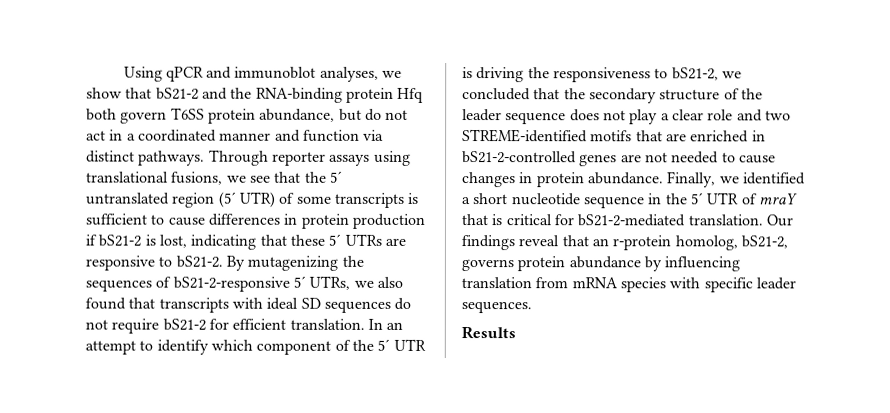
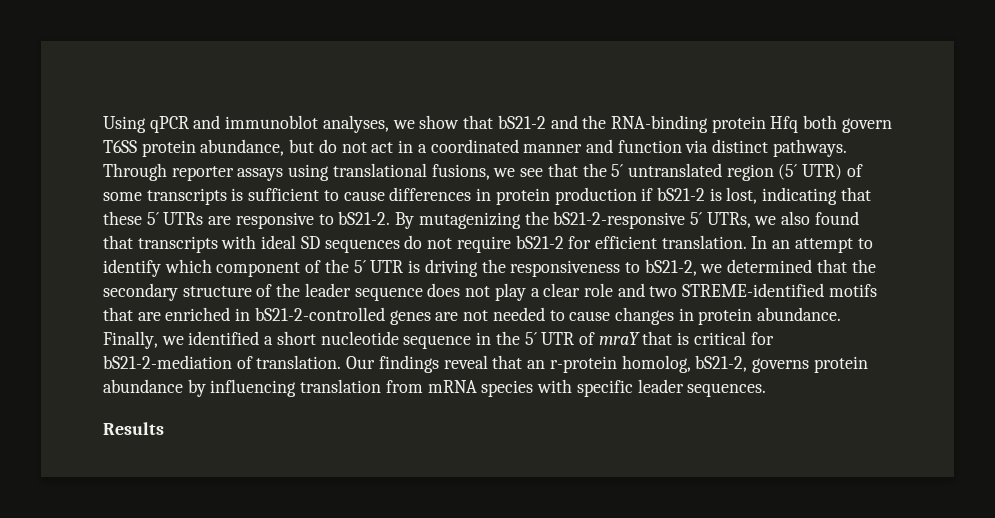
- By mutagenizing the sequences of bS21-2-responsive 5´ UTRs, we also found that transcripts with ideal SD sequences do not require bS21-2 for efficient translation.
+ By mutagenizing the bS21-2-responsive 5´ UTRs, we also found that transcripts with ideal SD sequences do not require bS21-2 for efficient translation.
- In an attempt to identify which component of the 5´ UTR is driving the responsiveness to bS21-2, we concluded that the secondary structure of the leader sequence does not play a clear role and two STREME-identified motifs that are enriched in bS21-2-controlled genes are not needed to cause changes in protein abundance.
+ In an attempt to identify which component of the 5´ UTR is driving the responsiveness to bS21-2, we determined that the secondary structure of the leader sequence does not play a clear role and two STREME-identified motifs that are enriched in bS21-2-controlled genes are not needed to cause changes in protein abundance.
- Finally, we identified a short nucleotide sequence in the 5´ UTR of mraY that is critical for bS21-2-mediated translation.
+ Finally, we identified a short nucleotide sequence in the 5´ UTR of mraY that is critical for bS21-2-mediation of translation.

